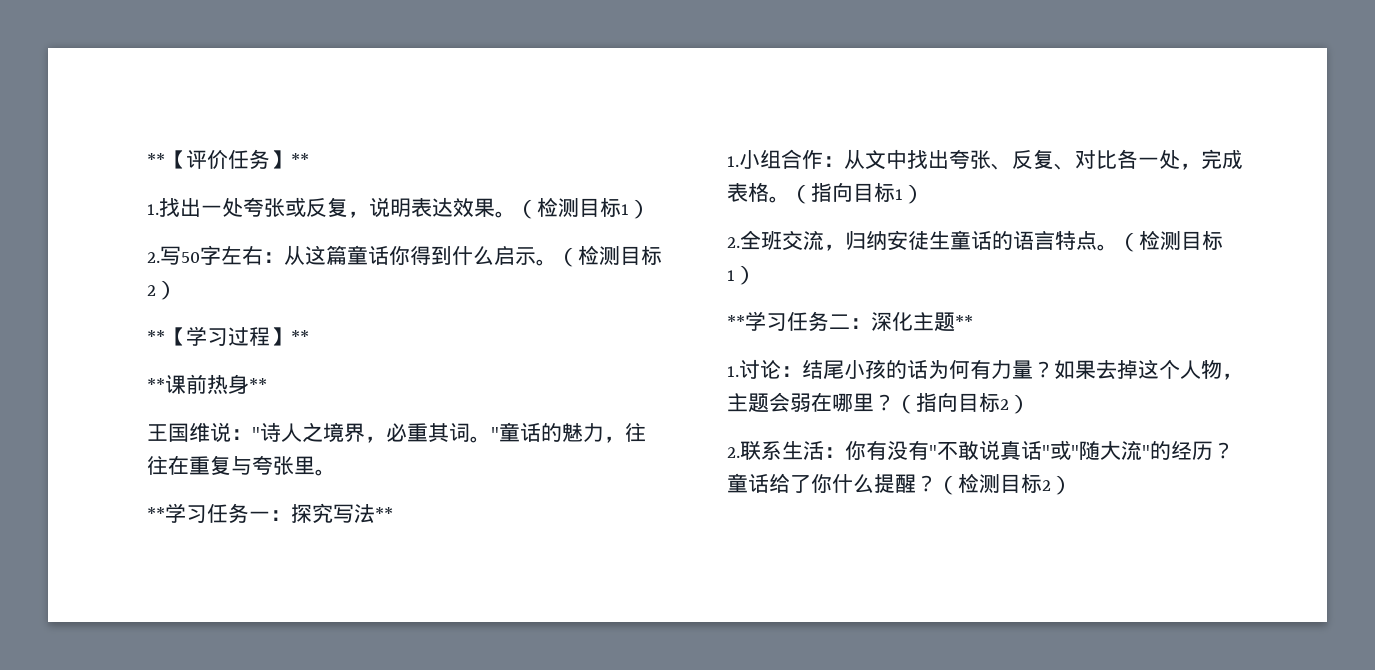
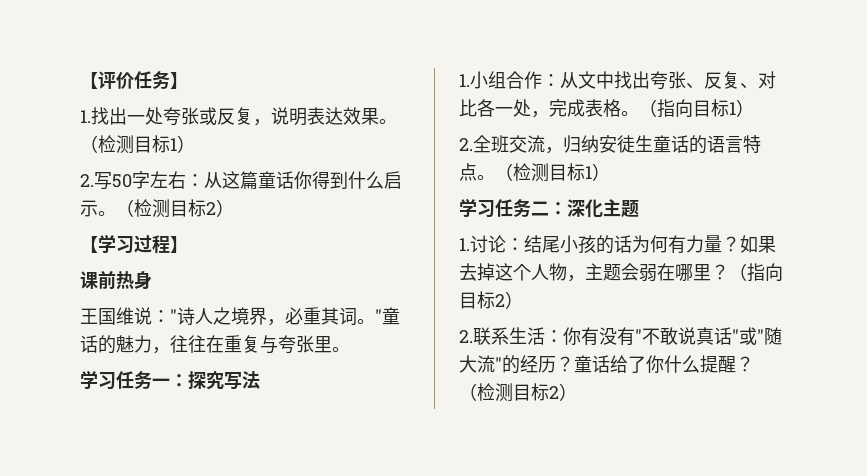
- **【评价任务】**
+ 【评价任务】
- **【学习过程】**
- **课前热身**
+ 【学习过程】
+ 课前热身
- **学习任务一：探究写法**
+ 学习任务一：探究写法
- **学习任务二：深化主题**
+ 学习任务二：深化主题

